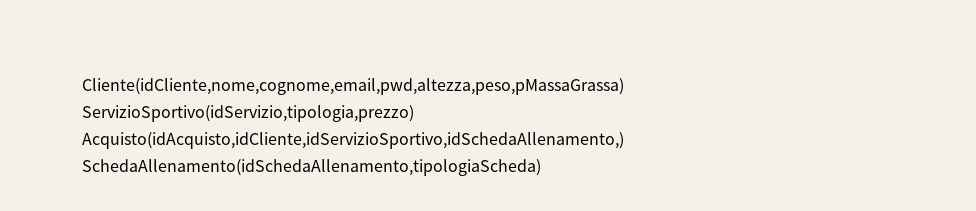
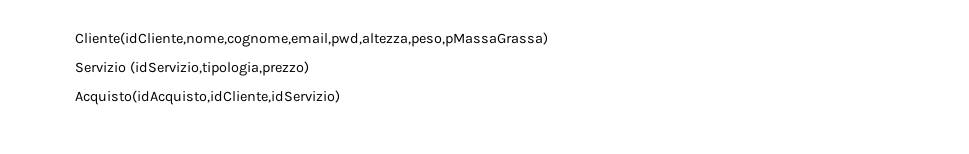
- ServizioSportivo(idServizio,tipologia,prezzo)
- Acquisto(idAcquisto,idCliente,idServizioSportivo,idSchedaAllenamento,)
- SchedaAllenamento(idSchedaAllenamento,tipologiaScheda)
+ Servizio (idServizio,tipologia,prezzo)
+ Acquisto(idAcquisto,idCliente,idServizio)

